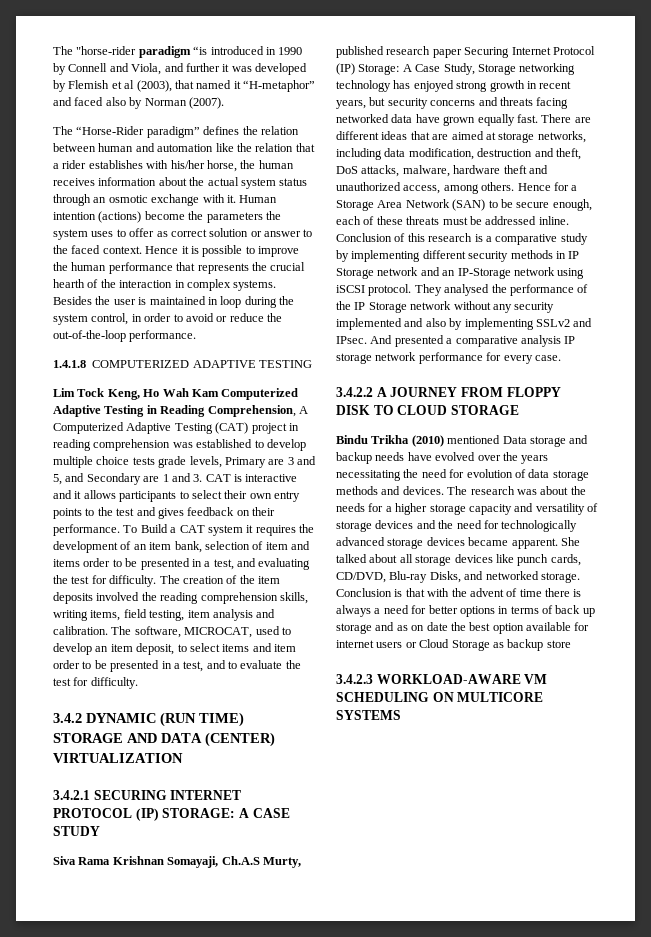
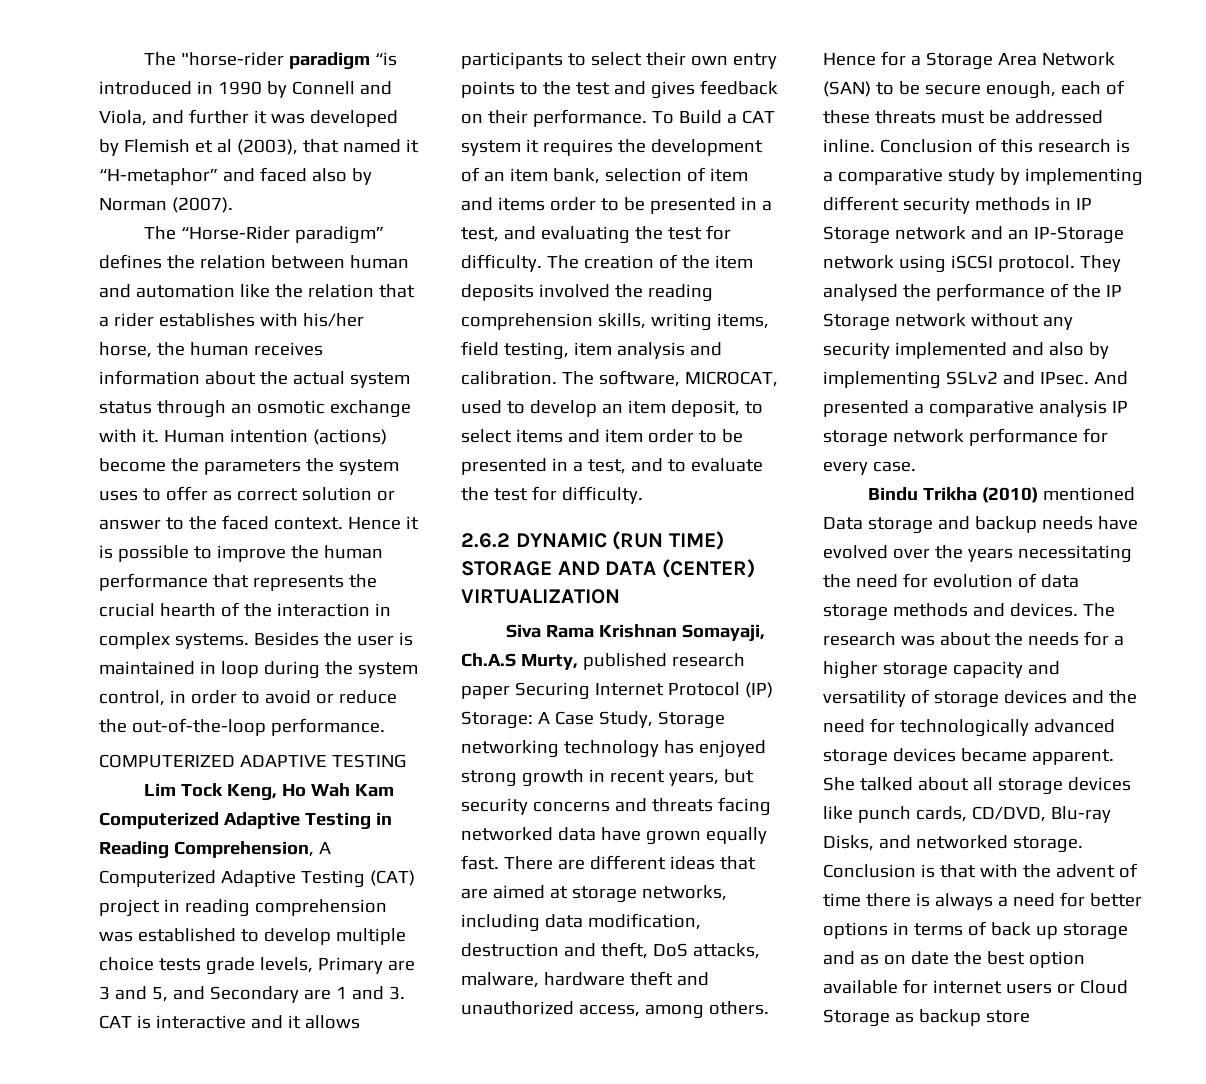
- 1.4.1.8 COMPUTERIZED ADAPTIVE TESTING
+ COMPUTERIZED ADAPTIVE TESTING
- 3.4.2 DYNAMIC (RUN TIME) STORAGE AND DATA (CENTER) VIRTUALIZATION
+ 2.6.2 DYNAMIC (RUN TIME) STORAGE AND DATA (CENTER) VIRTUALIZATION
- 3.4.2.1 SECURING INTERNET PROTOCOL (IP) STORAGE: A CASE STUDY
- 3.4.2.2 A JOURNEY FROM FLOPPY DISK TO CLOUD STORAGE
- 3.4.2.3 WORKLOAD-AWARE VM SCHEDULING ON MULTICORE SYSTEMS

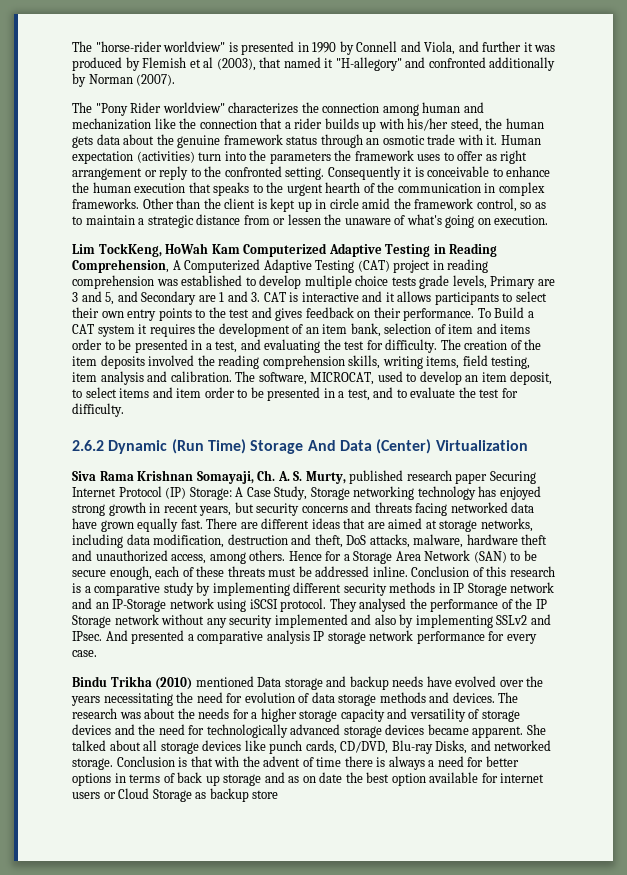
- The "horse-rider paradigm “is introduced in 1990 by Connell and Viola, and further it was developed by Flemish et al (2003), that named it “H-metaphor” and faced also by Norman (2007).
+ The "horse-rider worldview" is presented in 1990 by Connell and Viola, and further it was produced by Flemish et al (2003), that named it "H-allegory" and confronted additionally by Norman (2007).
- The “Horse-Rider paradigm” defines the relation between human and automation like the relation that a rider establishes with his/her horse, the human receives information about the actual system status through an osmotic exchange with it.
+ The "Pony Rider worldview" characterizes the connection among human and mechanization like the connection that a rider builds up with his/her steed, the human gets data about the genuine framework status through an osmotic trade with it.
- Human intention (actions) become the parameters the system uses to offer as correct solution or answer to the faced context. Hence it is possible to improve the human performance that represents the crucial hearth of the interaction in complex systems. Besides the user is maintained in loop during the system control, in order to avoid or reduce the out-of-the-loop performance.
- COMPUTERIZED ADAPTIVE TESTING
- Lim Tock Keng, Ho Wah Kam Computerized Adaptive Testing in Reading Comprehension, A Computerized Adaptive Testing (CAT) project in reading comprehension was established to develop multiple choice tests grade levels, Primary are 3 and 5, and Secondary are 1 and 3. CAT is interactive and it allows participants to select their own entry points to the test and gives feedback on their performance.
+ Human expectation (activities) turn into the parameters the framework uses to offer as right arrangement or reply to the confronted setting. Consequently it is conceivable to enhance the human execution that speaks to the urgent hearth of the communication in complex frameworks. Other than the client is kept up in circle amid the framework control, so as to maintain a strategic distance from or lessen the unaware of what's going on execution.
+ Lim TockKeng, HoWah Kam Computerized Adaptive Testing in Reading Comprehension, A Computerized Adaptive Testing (CAT) project in reading comprehension was established to develop multiple choice tests grade levels, Primary are 3 and 5, and Secondary are 1 and 3. CAT is interactive and it allows participants to select their own entry points to the test and gives feedback on their performance.
- 2.6.2 DYNAMIC (RUN TIME) STORAGE AND DATA (CENTER) VIRTUALIZATION
+ 2.6.2 Dynamic (Run Time) Storage And Data (Center) Virtualization
- Siva Rama Krishnan Somayaji, Ch.A.S Murty, published research paper Securing Internet Protocol (IP) Storage: A Case Study, Storage networking technology has enjoyed strong growth in recent years, but security concerns and threats facing networked data have grown equally fast.
+ Siva Rama Krishnan Somayaji, Ch. A. S. Murty, published research paper Securing Internet Protocol (IP) Storage: A Case Study, Storage networking technology has enjoyed strong growth in recent years, but security concerns and threats facing networked data have grown equally fast.

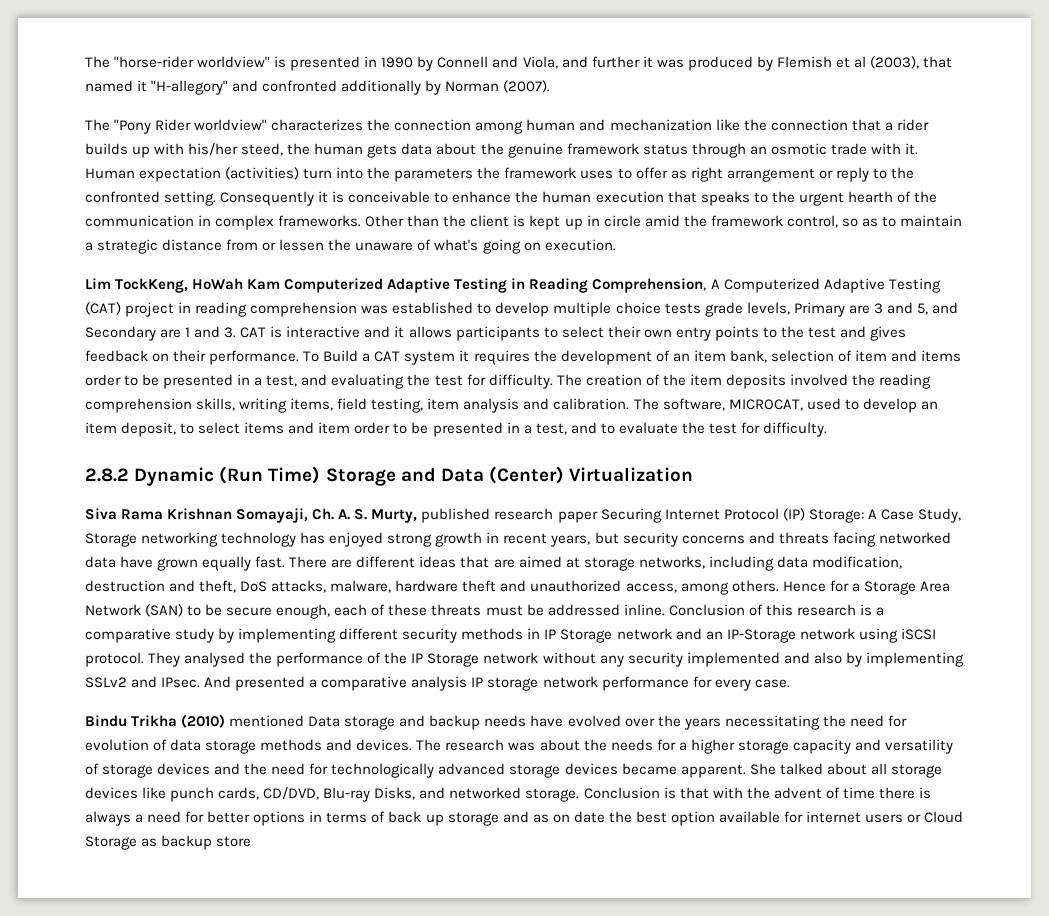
- 2.6.2 Dynamic (Run Time) Storage And Data (Center) Virtualization
+ 2.8.2 Dynamic (Run Time) Storage and Data (Center) Virtualization

